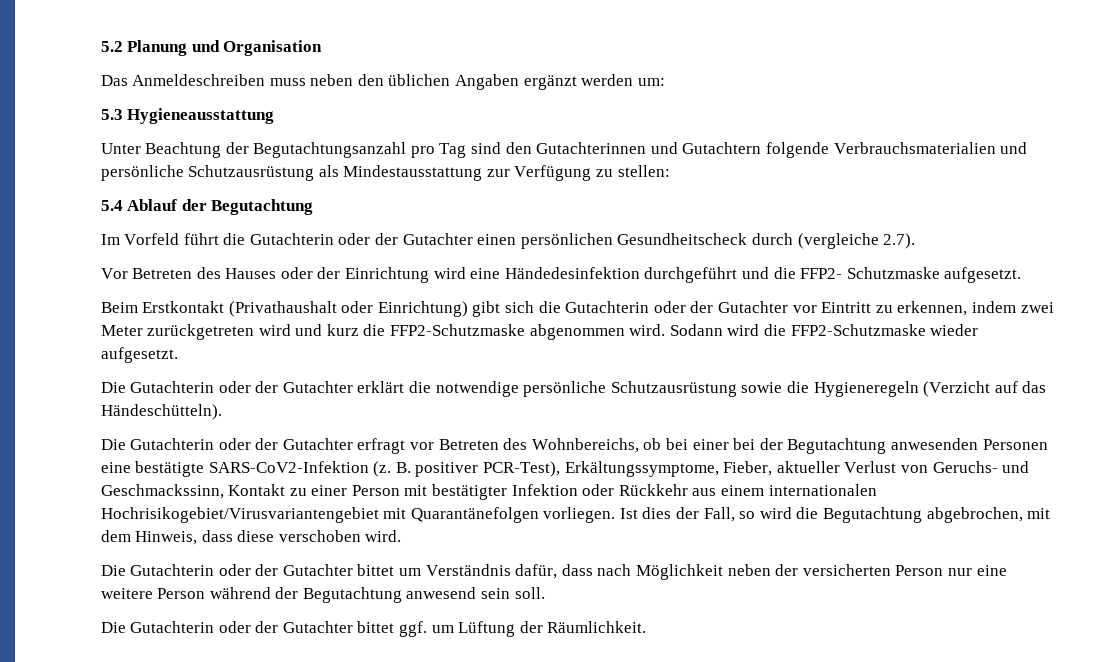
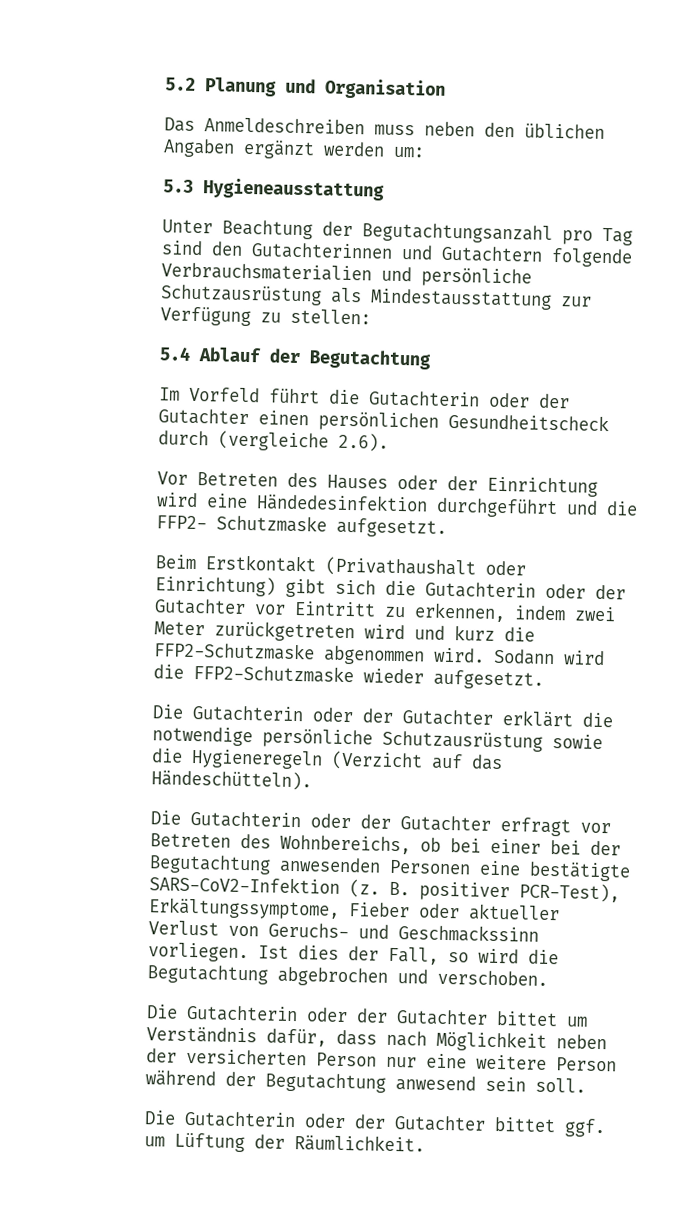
- Im Vorfeld führt die Gutachterin oder der Gutachter einen persönlichen Gesundheitscheck durch (vergleiche 2.7).
+ Im Vorfeld führt die Gutachterin oder der Gutachter einen persönlichen Gesundheitscheck durch (vergleiche 2.6).
- B. positiver PCR-Test), Erkältungssymptome, Fieber, aktueller Verlust von Geruchs- und Geschmackssinn, Kontakt zu einer Person mit bestätigter Infektion oder Rückkehr aus einem internationalen Hochrisikogebiet/Virusvariantengebiet mit Quarantänefolgen vorliegen.
+ B. positiver PCR-Test), Erkältungssymptome, Fieber oder aktueller Verlust von Geruchs- und Geschmackssinn vorliegen.
- Ist dies der Fall, so wird die Begutachtung abgebrochen, mit dem Hinweis, dass diese verschoben wird.
+ Ist dies der Fall, so wird die Begutachtung abgebrochen und verschoben.

